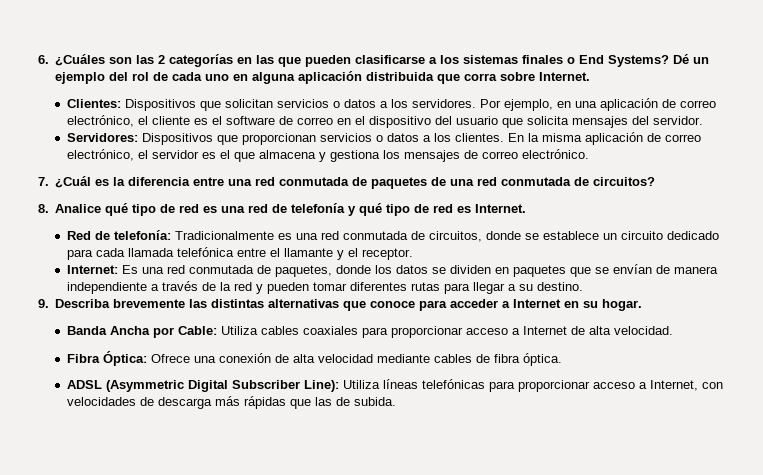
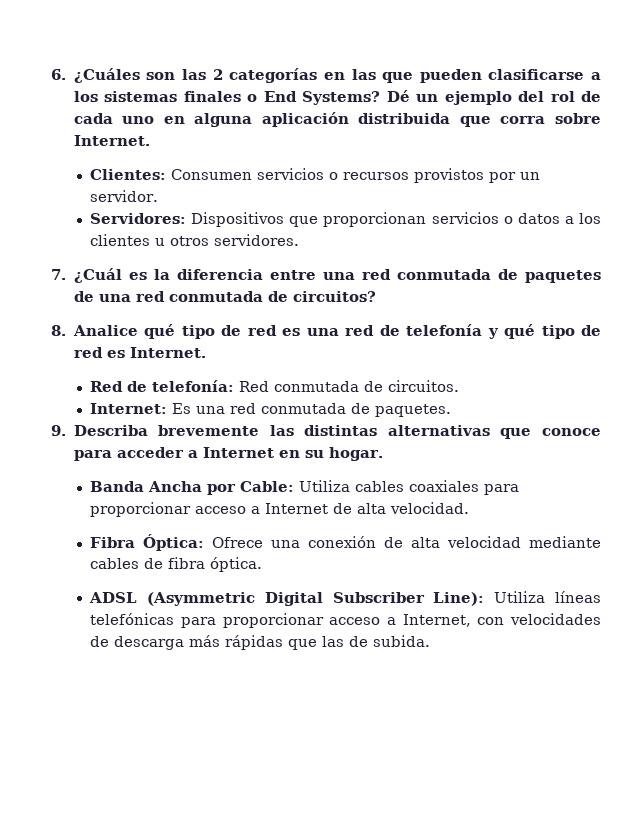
- Clientes: Dispositivos que solicitan servicios o datos a los servidores. Por ejemplo, en una aplicación de correo electrónico, el cliente es el software de correo en el dispositivo del usuario que solicita mensajes del servidor.
+ Clientes: Consumen servicios o recursos provistos por un servidor.
- Servidores: Dispositivos que proporcionan servicios o datos a los clientes. En la misma aplicación de correo electrónico, el servidor es el que almacena y gestiona los mensajes de correo electrónico.
+ Servidores: Dispositivos que proporcionan servicios o datos a los clientes u otros servidores.
- Red de telefonía: Tradicionalmente es una red conmutada de circuitos, donde se establece un circuito dedicado para cada llamada telefónica entre el llamante y el receptor.
+ Red de telefonía: Red conmutada de circuitos.
- Internet: Es una red conmutada de paquetes, donde los datos se dividen en paquetes que se envían de manera independiente a través de la red y pueden tomar diferentes rutas para llegar a su destino.
+ Internet: Es una red conmutada de paquetes.

